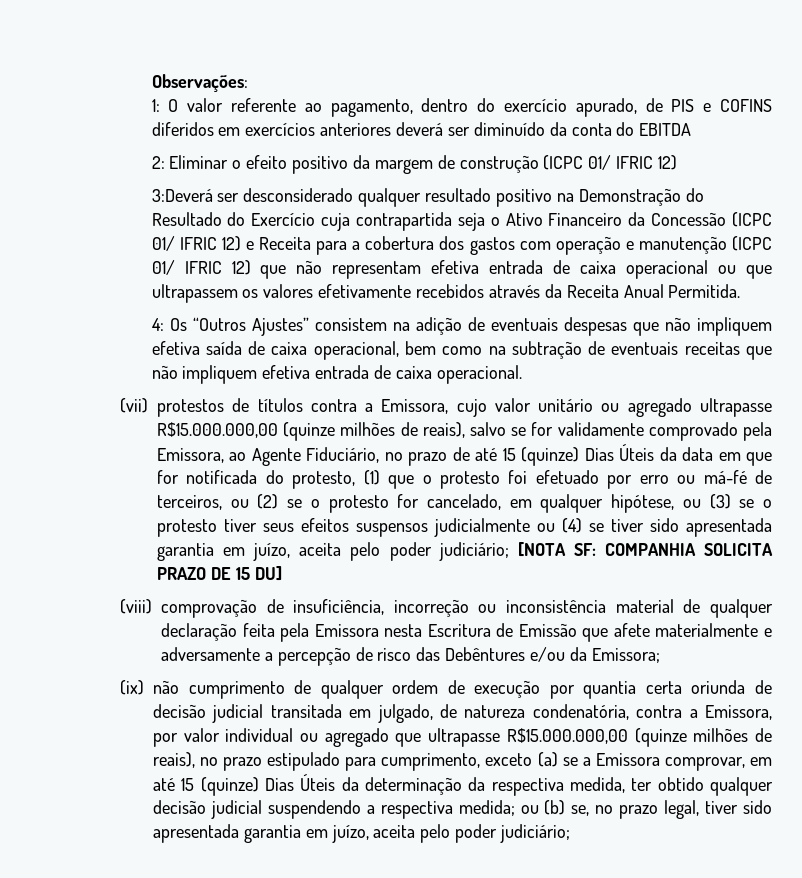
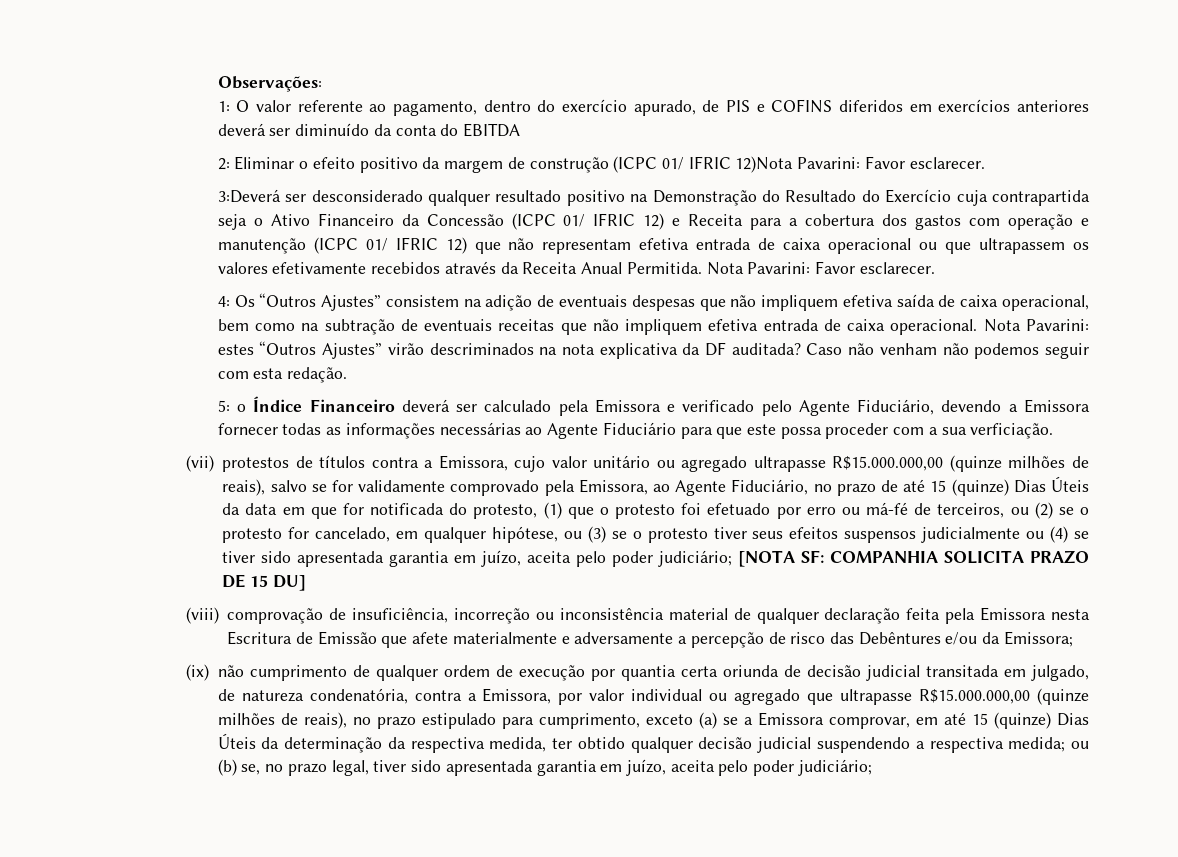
- 2: Eliminar o efeito positivo da margem de construção (ICPC 01/ IFRIC 12)
+ 2: Eliminar o efeito positivo da margem de construção (ICPC 01/ IFRIC 12)Nota Pavarini: Favor esclarecer.
+ Nota Pavarini: Favor esclarecer.
+ Nota Pavarini: estes “Outros Ajustes” virão descriminados na nota explicativa da DF auditada? Caso não venham não podemos seguir com esta redação.
+ 5: o Índice Financeiro deverá ser calculado pela Emissora e verificado pelo Agente Fiduciário, devendo a Emissora fornecer todas as informações necessárias ao Agente Fiduciário para que este possa proceder com a sua verficiação.

